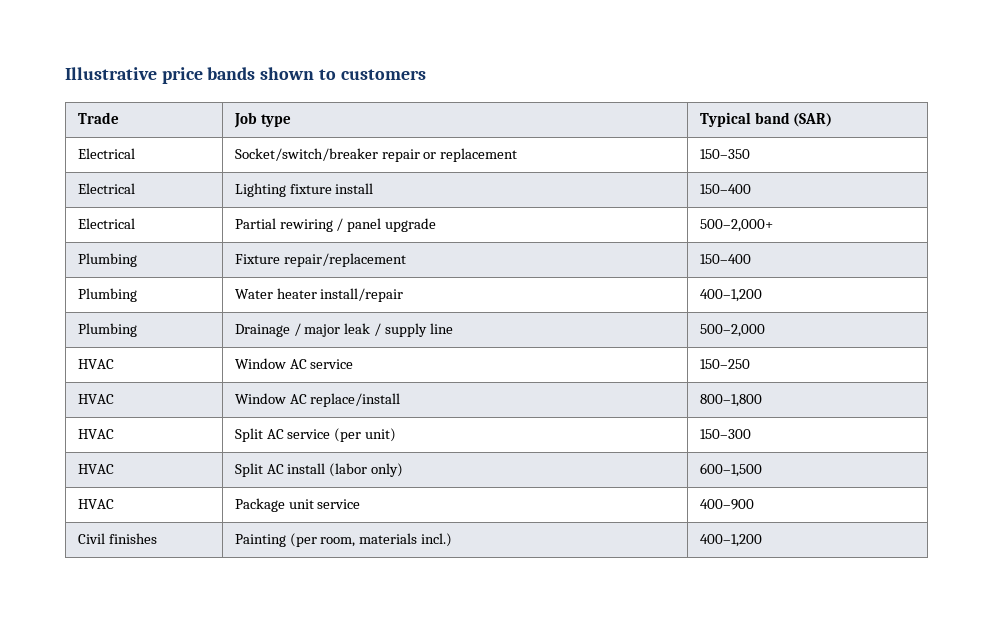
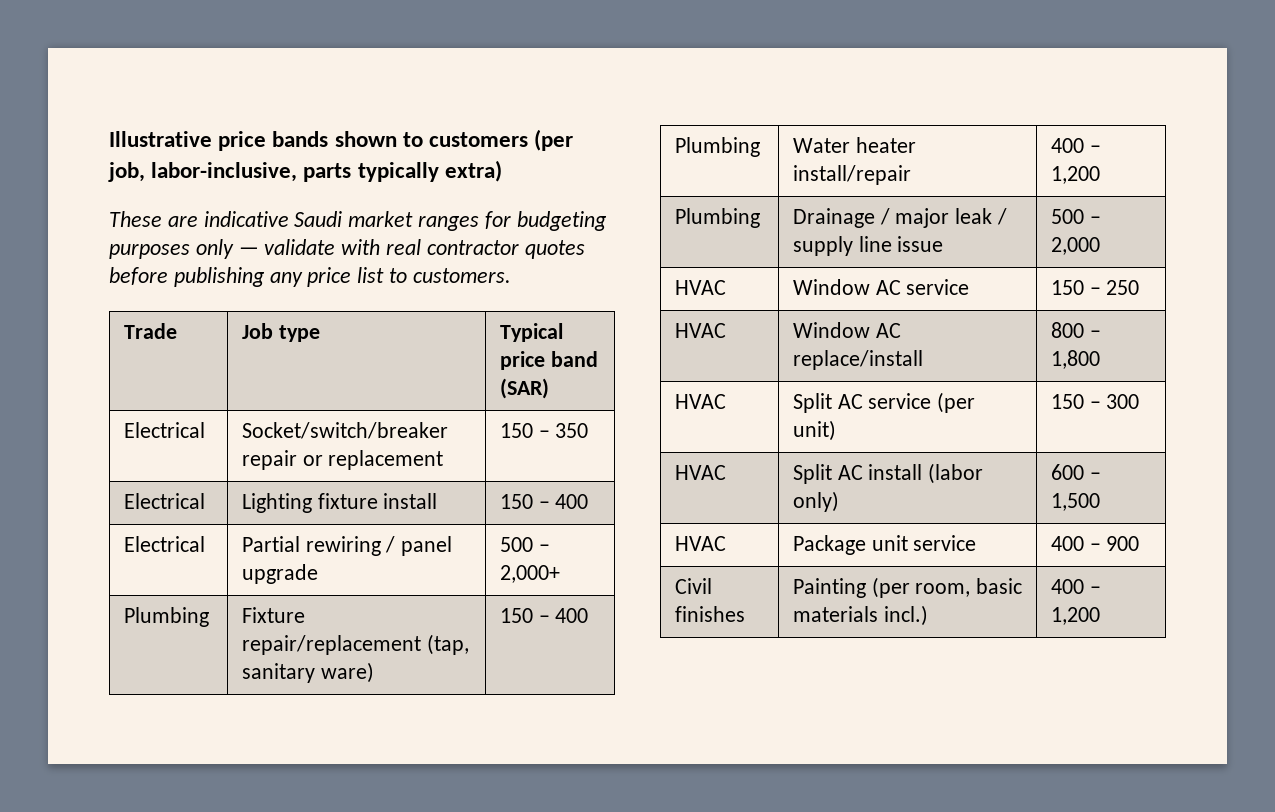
- Illustrative price bands shown to customers
+ Illustrative price bands shown to customers (per job, labor-inclusive, parts typically extra)
+ These are indicative Saudi market ranges for budgeting purposes only — validate with real contractor quotes before publishing any price list to customers.
- Trade | Job type | Typical band (SAR)
+ Trade | Job type | Typical price band (SAR)
- Electrical | Socket/switch/breaker repair or replacement | 150–350
+ Electrical | Socket/switch/breaker repair or replacement | 150 – 350
- Electrical | Lighting fixture install | 150–400
+ Electrical | Lighting fixture install | 150 – 400
- Electrical | Partial rewiring / panel upgrade | 500–2,000+
+ Electrical | Partial rewiring / panel upgrade | 500 – 2,000+
- Plumbing | Fixture repair/replacement | 150–400
+ Plumbing | Fixture repair/replacement (tap, sanitary ware) | 150 – 400
- Plumbing | Water heater install/repair | 400–1,200
+ Plumbing | Water heater install/repair | 400 – 1,200
- Plumbing | Drainage / major leak / supply line | 500–2,000
+ Plumbing | Drainage / major leak / supply line issue | 500 – 2,000
- HVAC | Window AC service | 150–250
+ HVAC | Window AC service | 150 – 250
- HVAC | Window AC replace/install | 800–1,800
+ HVAC | Window AC replace/install | 800 – 1,800
- HVAC | Split AC service (per unit) | 150–300
+ HVAC | Split AC service (per unit) | 150 – 300
- HVAC | Split AC install (labor only) | 600–1,500
+ HVAC | Split AC install (labor only) | 600 – 1,500
- HVAC | Package unit service | 400–900
+ HVAC | Package unit service | 400 – 900
- Civil finishes | Painting (per room, materials incl.) | 400–1,200
+ Civil finishes | Painting (per room, basic materials incl.) | 400 – 1,200

